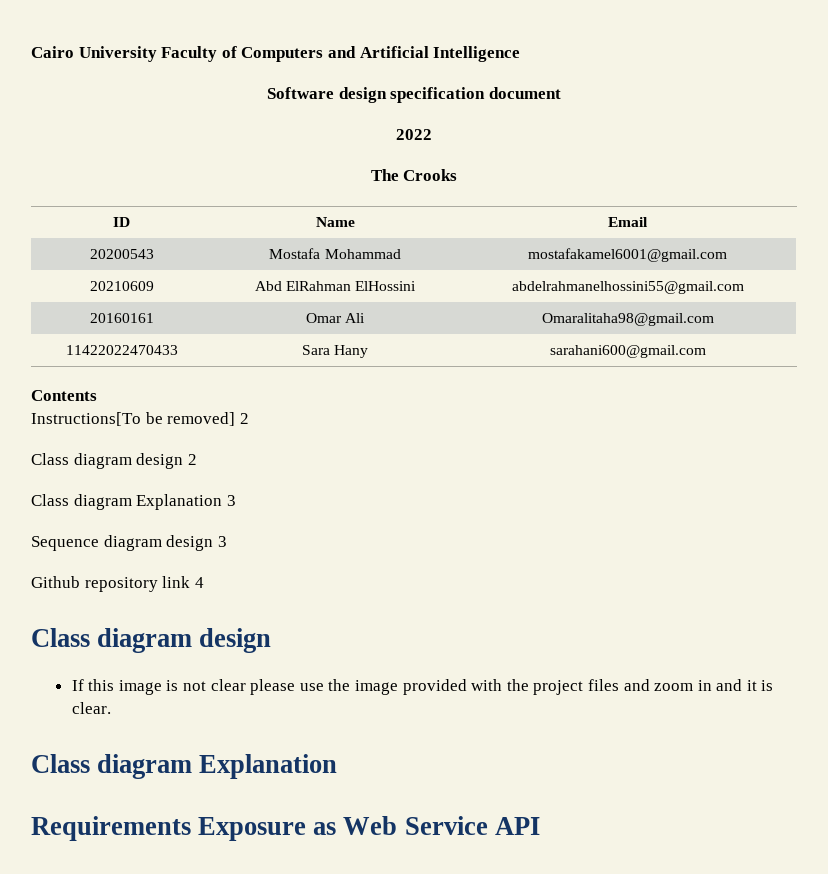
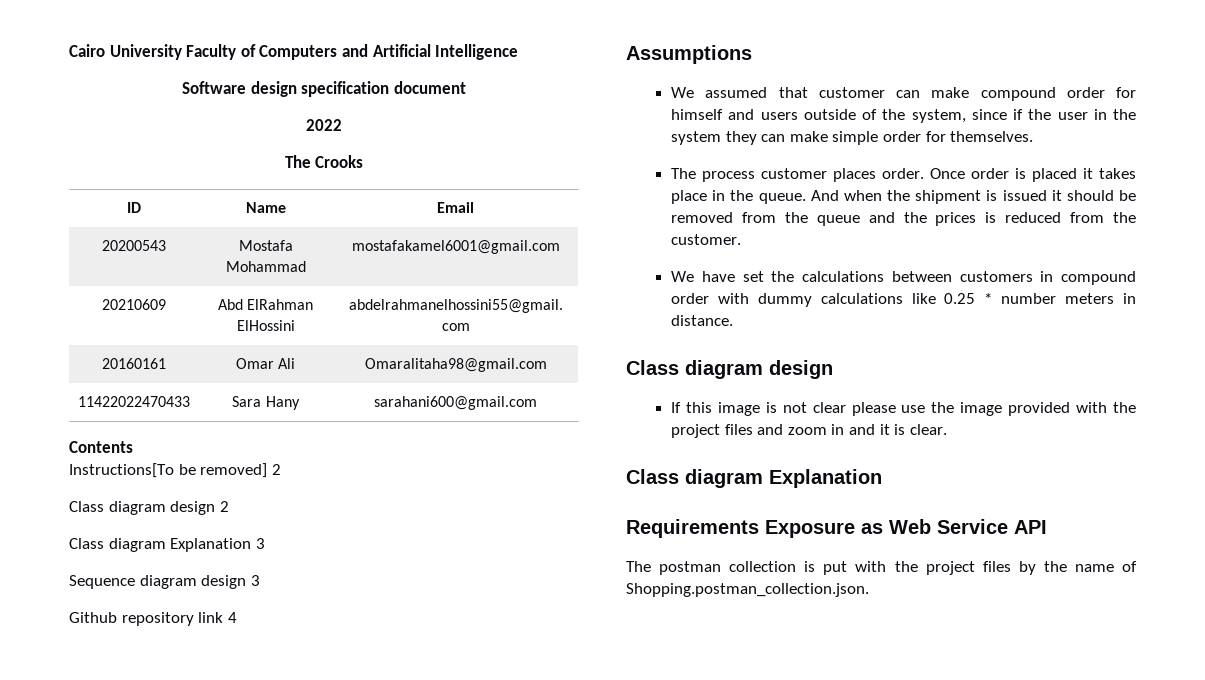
+ Assumptions
+ We assumed that customer can make compound order for himself and users outside of the system, since if the user in the system they can make simple order for themselves.
+ The process customer places order. Once order is placed it takes place in the queue. And when the shipment is issued it should be removed from the queue and the prices is reduced from the customer.
+ We have set the calculations between customers in compound order with dummy calculations like 0.25 * number meters in distance.
+ The postman collection is put with the project files by the name of Shopping.postman_collection.json.

